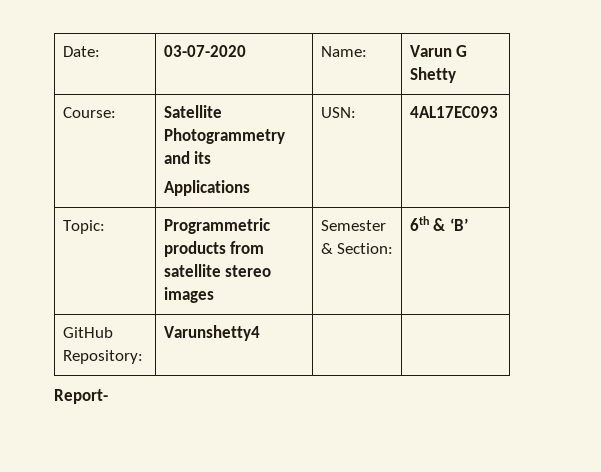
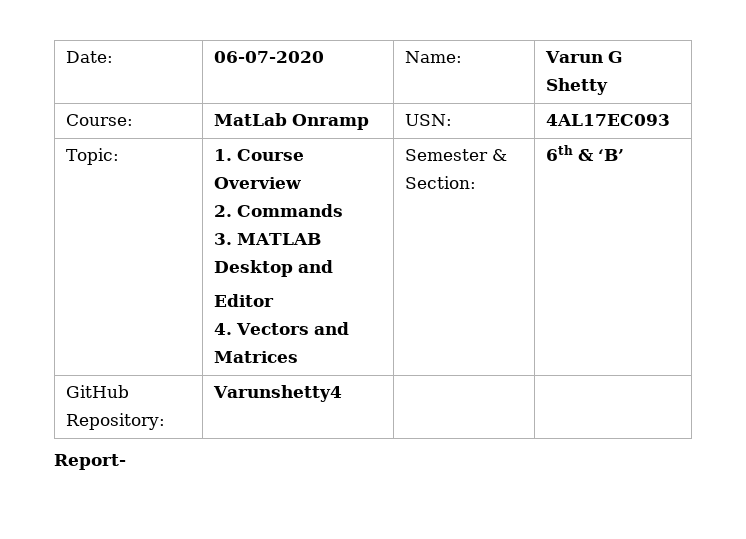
- Date: | 03-07-2020 | Name: | Varun G Shetty
+ Date: | 06-07-2020 | Name: | Varun G Shetty
- Course: | Satellite Photogrammetry and its
- Applications | USN: | 4AL17EC093
- Topic: | Programmetric products from satellite stereo images | Semester & Section: | 6th & ‘B’
+ Course: | MatLab Onramp | USN: | 4AL17EC093
+ Topic: | 1. Course Overview
+ 2. Commands
+ 3. MATLAB Desktop and
+ Editor
+ 4. Vectors and Matrices | Semester & Section: | 6th & ‘B’

